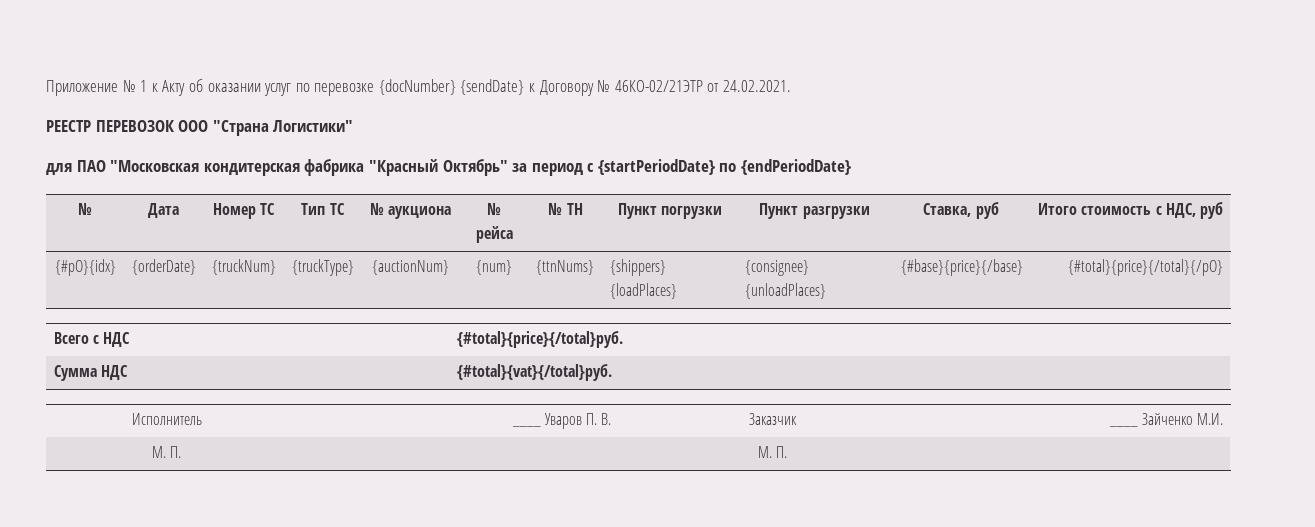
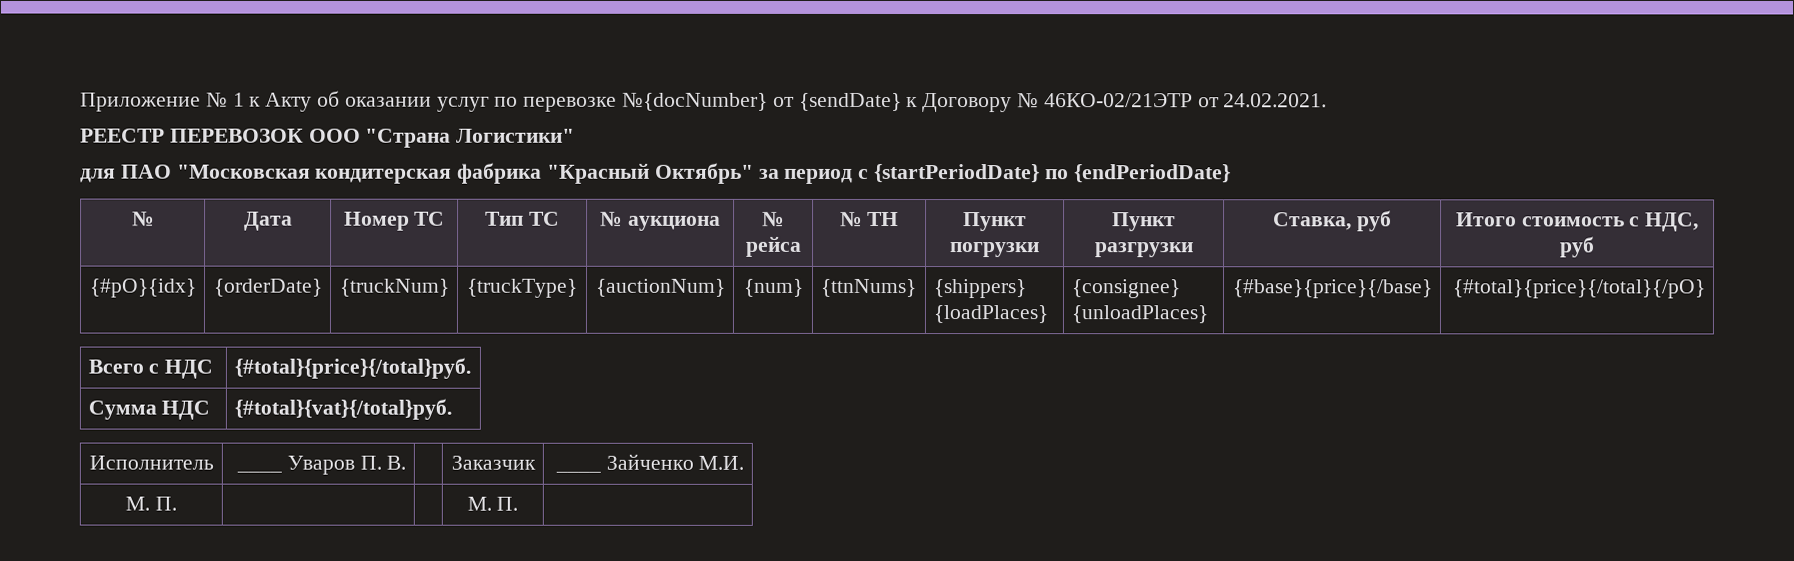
- Приложение № 1 к Акту об оказании услуг по перевозке {docNumber} {sendDate} к Договору № 46КО-02/21ЭТР от 24.02.2021.
+ Приложение № 1 к Акту об оказании услуг по перевозке №{docNumber} от {sendDate} к Договору № 46КО-02/21ЭТР от 24.02.2021.

